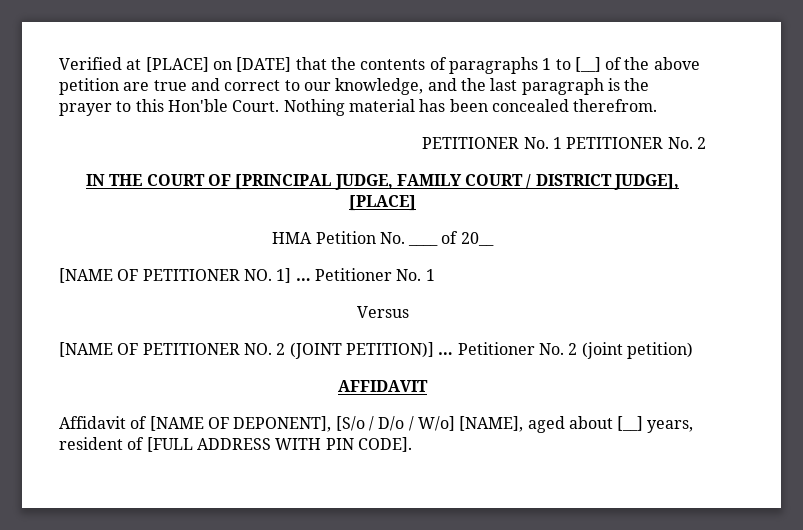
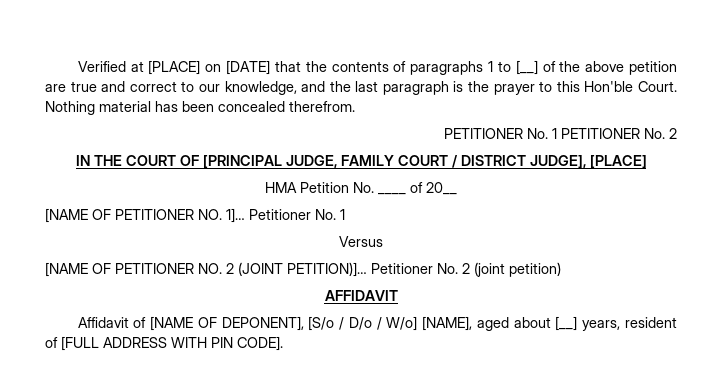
- [NAME OF PETITIONER NO. 1] …
+ [NAME OF PETITIONER NO. 1]…
- [NAME OF PETITIONER NO. 2 (JOINT PETITION)] …
+ [NAME OF PETITIONER NO. 2 (JOINT PETITION)]…

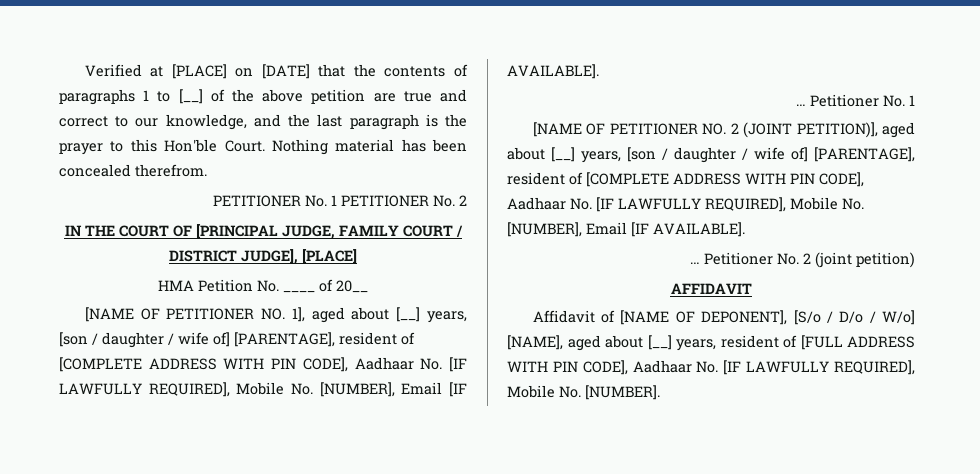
- [NAME OF PETITIONER NO. 1]…
+ [NAME OF PETITIONER NO. 1], aged about [__] years, [son / daughter / wife of] [PARENTAGE], resident of [COMPLETE ADDRESS WITH PIN CODE], Aadhaar No. [IF LAWFULLY REQUIRED], Mobile No. [NUMBER], Email [IF AVAILABLE].
+ …
- Versus
- [NAME OF PETITIONER NO. 2 (JOINT PETITION)]…
+ [NAME OF PETITIONER NO. 2 (JOINT PETITION)], aged about [__] years, [son / daughter / wife of] [PARENTAGE], resident of [COMPLETE ADDRESS WITH PIN CODE], Aadhaar No. [IF LAWFULLY REQUIRED], Mobile No. [NUMBER], Email [IF AVAILABLE].
+ …
- Affidavit of [NAME OF DEPONENT], [S/o / D/o / W/o] [NAME], aged about [__] years, resident of [FULL ADDRESS WITH PIN CODE].
+ Affidavit of [NAME OF DEPONENT], [S/o / D/o / W/o] [NAME], aged about [__] years, resident of [FULL ADDRESS WITH PIN CODE], Aadhaar No. [IF LAWFULLY REQUIRED], Mobile No. [NUMBER].

